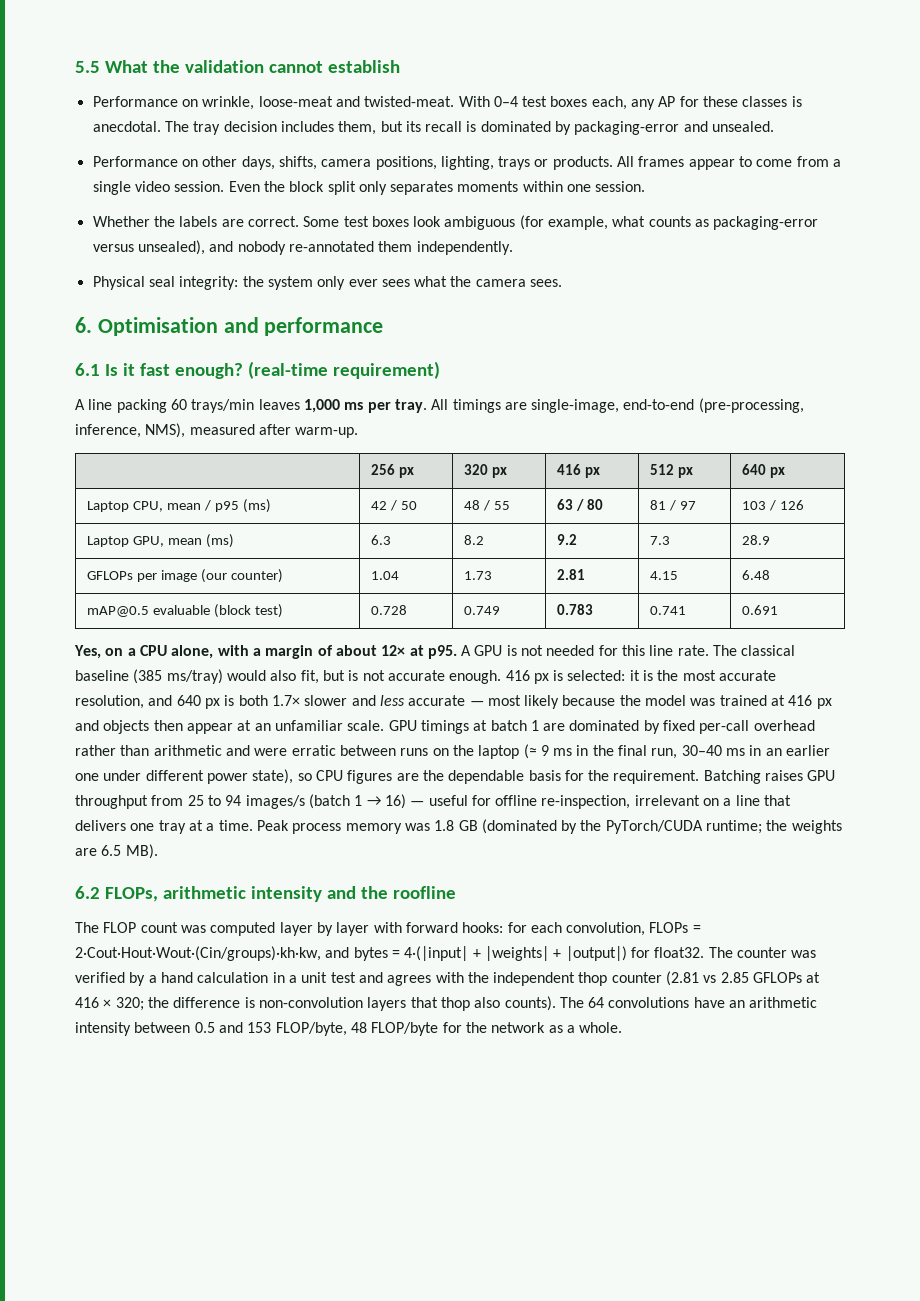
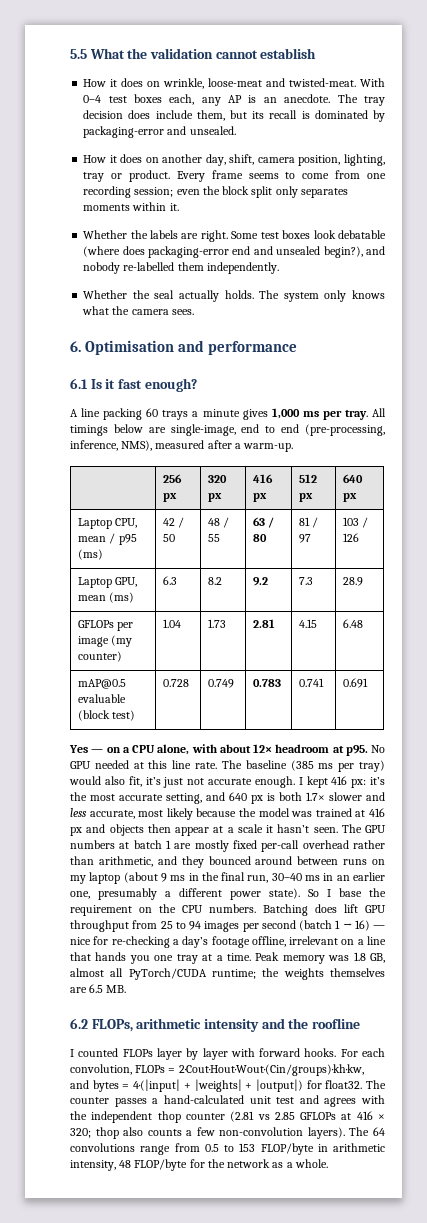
- Performance on wrinkle, loose-meat and twisted-meat.
+ How it does on wrinkle, loose-meat and twisted-meat.
- With 0–4 test boxes each, any AP for these classes is anecdotal.
+ With 0–4 test boxes each, any AP is an anecdote.
- The tray decision includes them, but its recall is dominated by packaging-error and unsealed.
+ The tray decision does include them, but its recall is dominated by packaging-error and unsealed.
- Performance on other days, shifts, camera positions, lighting, trays or products. All frames appear to come from a single video session. Even the block split only separates moments within one session.
+ How it does on another day, shift, camera position, lighting, tray or product. Every frame seems to come from one recording session; even the block split only separates moments within it.
- Whether the labels are correct.
+ Whether the labels are right.
- Some test boxes look ambiguous (for example, what counts as packaging-error versus unsealed), and nobody re-annotated them independently.
+ Some test boxes look debatable (where does packaging-error end and unsealed begin?), and nobody re-labelled them independently.
- Physical seal integrity: the system only ever sees what the camera sees.
+ Whether the seal actually holds. The system only knows what the camera sees.
- (real-time requirement)
- A line packing 60 trays/min leaves 1,000 ms per tray.
+ A line packing 60 trays a minute gives 1,000 ms per tray.
- All timings are single-image, end-to-end (pre-processing, inference, NMS), measured after warm-up.
+ All timings below are single-image, end to end (pre-processing, inference, NMS), measured after a warm-up.
- GFLOPs per image (our counter) | 1.04 | 1.73 | 2.81 | 4.15 | 6.48
+ GFLOPs per image (my counter) | 1.04 | 1.73 | 2.81 | 4.15 | 6.48
- Yes, on a CPU alone, with a margin of about 12× at p95.
+ Yes — on a CPU alone, with about 12× headroom at p95.
- A GPU is not needed for this line rate.
+ No GPU needed at this line rate.
- The classical baseline (385 ms/tray) would also fit, but is not accurate enough.
+ The baseline (385 ms per tray) would also fit, it’s just not accurate enough.
- 416 px is selected: it is the most accurate resolution, and 640 px is both 1.7× slower and less accurate — most likely because the model was trained at 416 px and objects then appear at an unfamiliar scale. GPU timings at batch 1 are dominated by fixed per-call overhead rather than arithmetic and were erratic between runs on the laptop (≈ 9 ms in the final run, 30–40 ms in an earlier one under different power state), so CPU figures are the dependable basis for the requirement. Batching raises GPU throughput from 25 to 94 images/s (batch 1 → 16) — useful for offline re-inspection, irrelevant on a line that delivers one tray at a time.
+ I kept 416 px: it’s the most accurate setting, and 640 px is both 1.7× slower and less accurate, most likely because the model was trained at 416 px and objects then appear at a scale it hasn’t seen. The GPU numbers at batch 1 are mostly fixed per-call overhead rather than arithmetic, and they bounced around between runs on my laptop (about 9 ms in the final run, 30–40 ms in an earlier one, presumably a different power state). So I base the requirement on the CPU numbers. Batching does lift GPU throughput from 25 to 94 images per second (batch 1 → 16) — nice for re-checking a day’s footage offline, irrelevant on a line that hands you one tray at a time.
- Peak process memory was 1.8 GB (dominated by the PyTorch/CUDA runtime; the weights are 6.5 MB).
+ Peak memory was 1.8 GB, almost all PyTorch/CUDA runtime; the weights themselves are 6.5 MB.
- The FLOP count was computed layer by layer with forward hooks: for each convolution, FLOPs = 2·Cout·Hout·Wout·(Cin/groups)·kh·kw, and bytes = 4·(|input| + |weights| + |output|) for float32.
+ I counted FLOPs layer by layer with forward hooks. For each convolution, FLOPs = 2·Cout·Hout·Wout·(Cin/groups)·kh·kw, and bytes = 4·(|input| + |weights| + |output|) for float32.
- The counter was verified by a hand calculation in a unit test and agrees with the independent thop counter (2.81 vs 2.85 GFLOPs at 416 × 320; the difference is non-convolution layers that thop also counts). The 64 convolutions have an arithmetic intensity between 0.5 and 153 FLOP/byte, 48 FLOP/byte for the network as a whole.
+ The counter passes a hand-calculated unit test and agrees with the independent thop counter (2.81 vs 2.85 GFLOPs at 416 × 320; thop also counts a few non-convolution layers). The 64 convolutions range from 0.5 to 153 FLOP/byte in arithmetic intensity, 48 FLOP/byte for the network as a whole.

